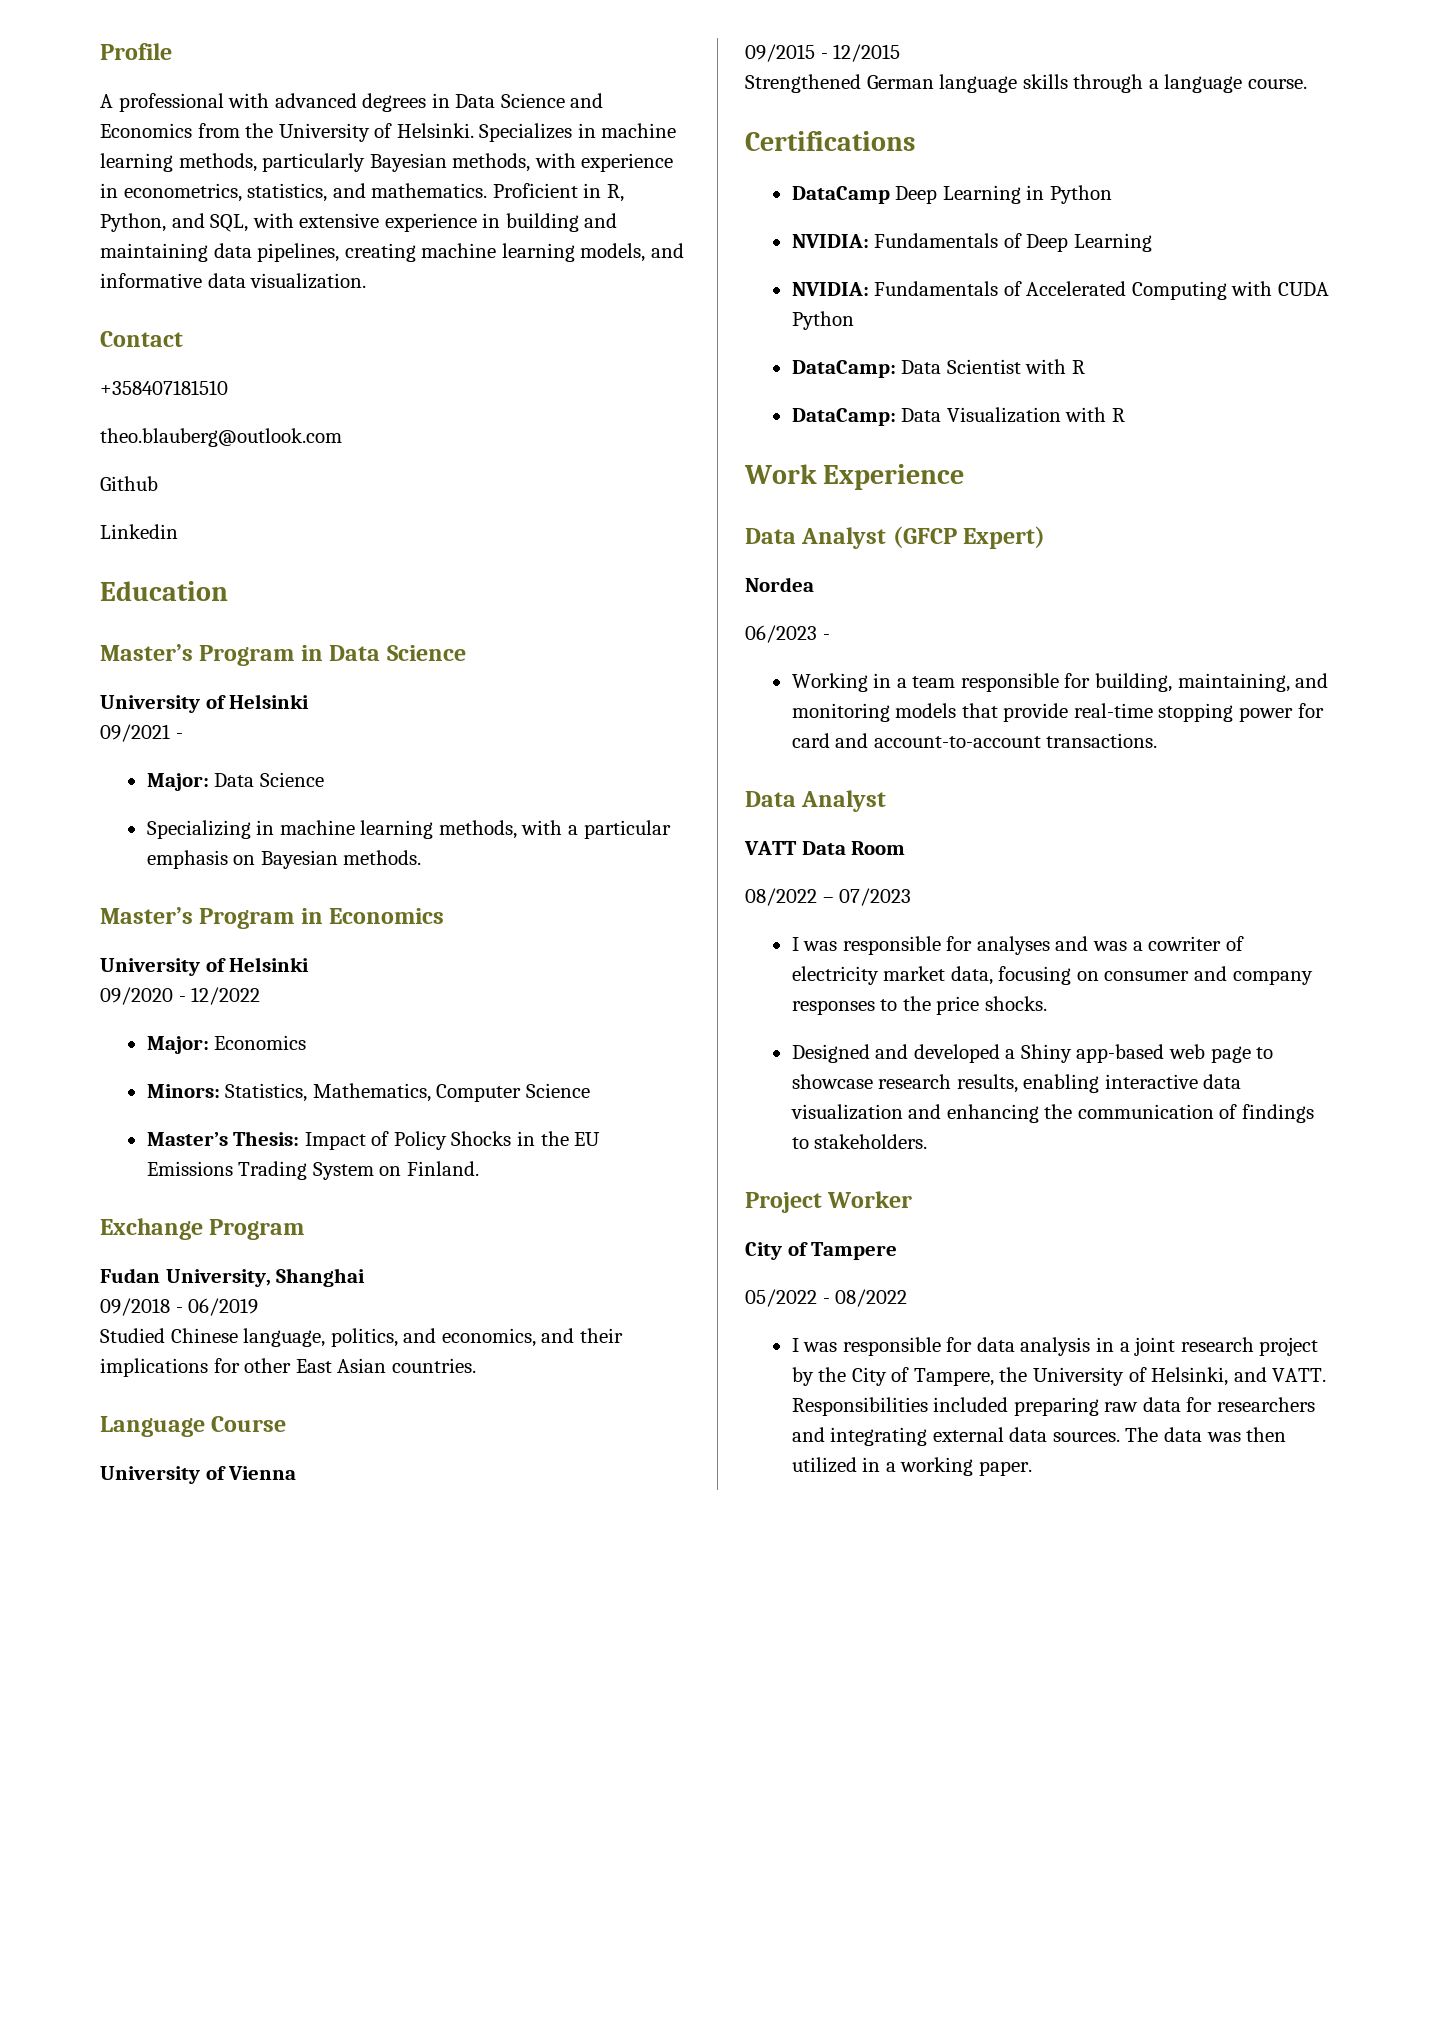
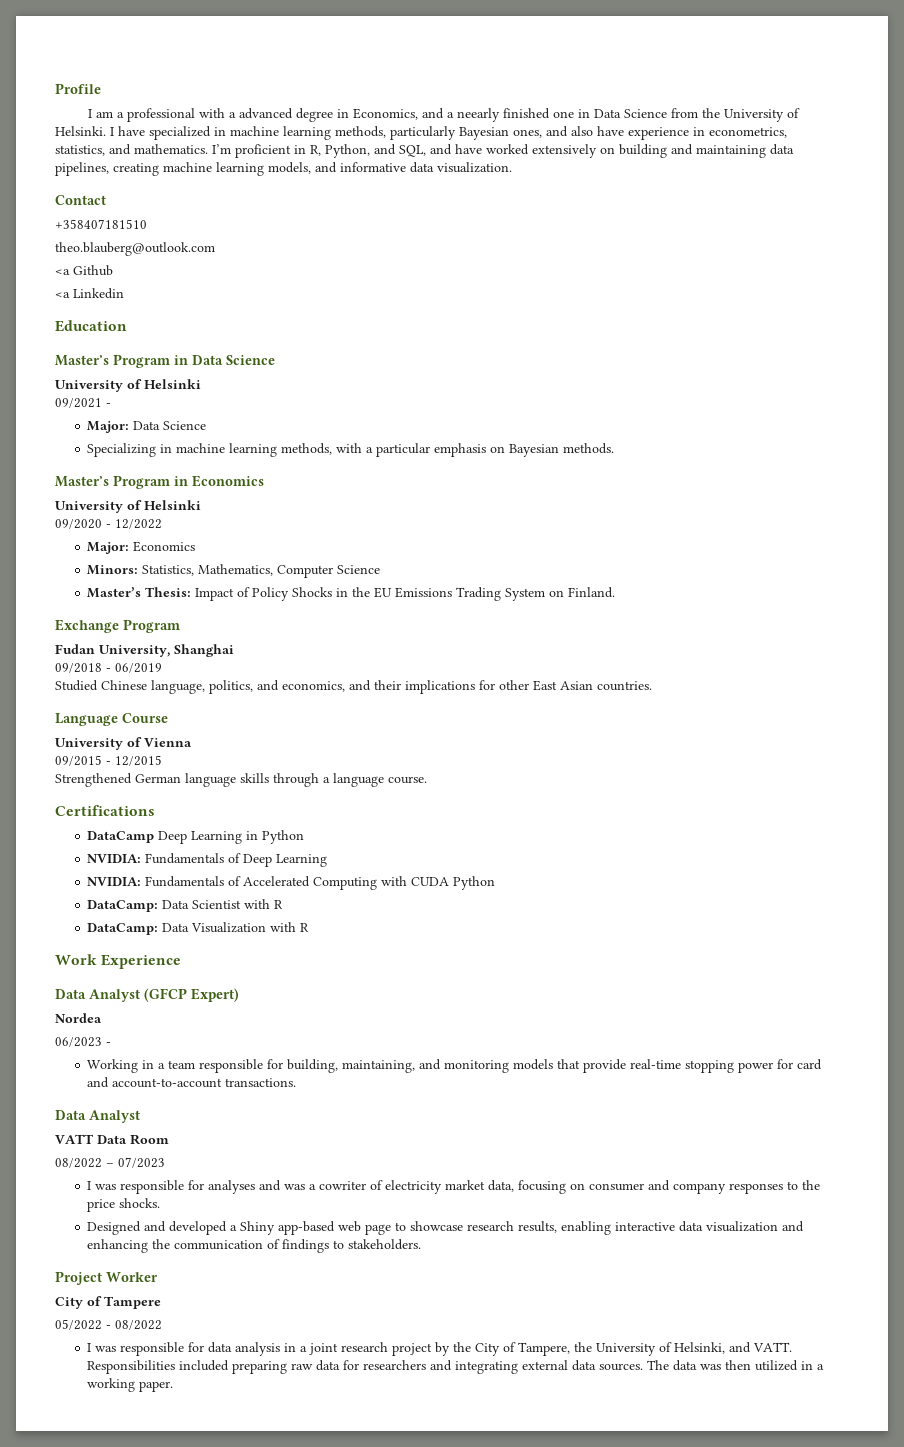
- A professional with advanced degrees in Data Science and Economics from the University of Helsinki.
+ I am a professional with a advanced degree in Economics, and a neearly finished one in Data Science from the University of Helsinki.
- Specializes in machine learning methods, particularly Bayesian methods, with experience in econometrics, statistics, and mathematics.
+ I have specialized in machine learning methods, particularly Bayesian ones, and also have experience in econometrics, statistics, and mathematics.
- Proficient in R, Python, and SQL, with extensive experience in building and maintaining data pipelines, creating machine learning models, and informative data visualization.
+ I’m proficient in R, Python, and SQL, and have worked extensively on building and maintaining data pipelines, creating machine learning models, and informative data visualization.
- Github
+ <a Github
- Linkedin
+ <a Linkedin

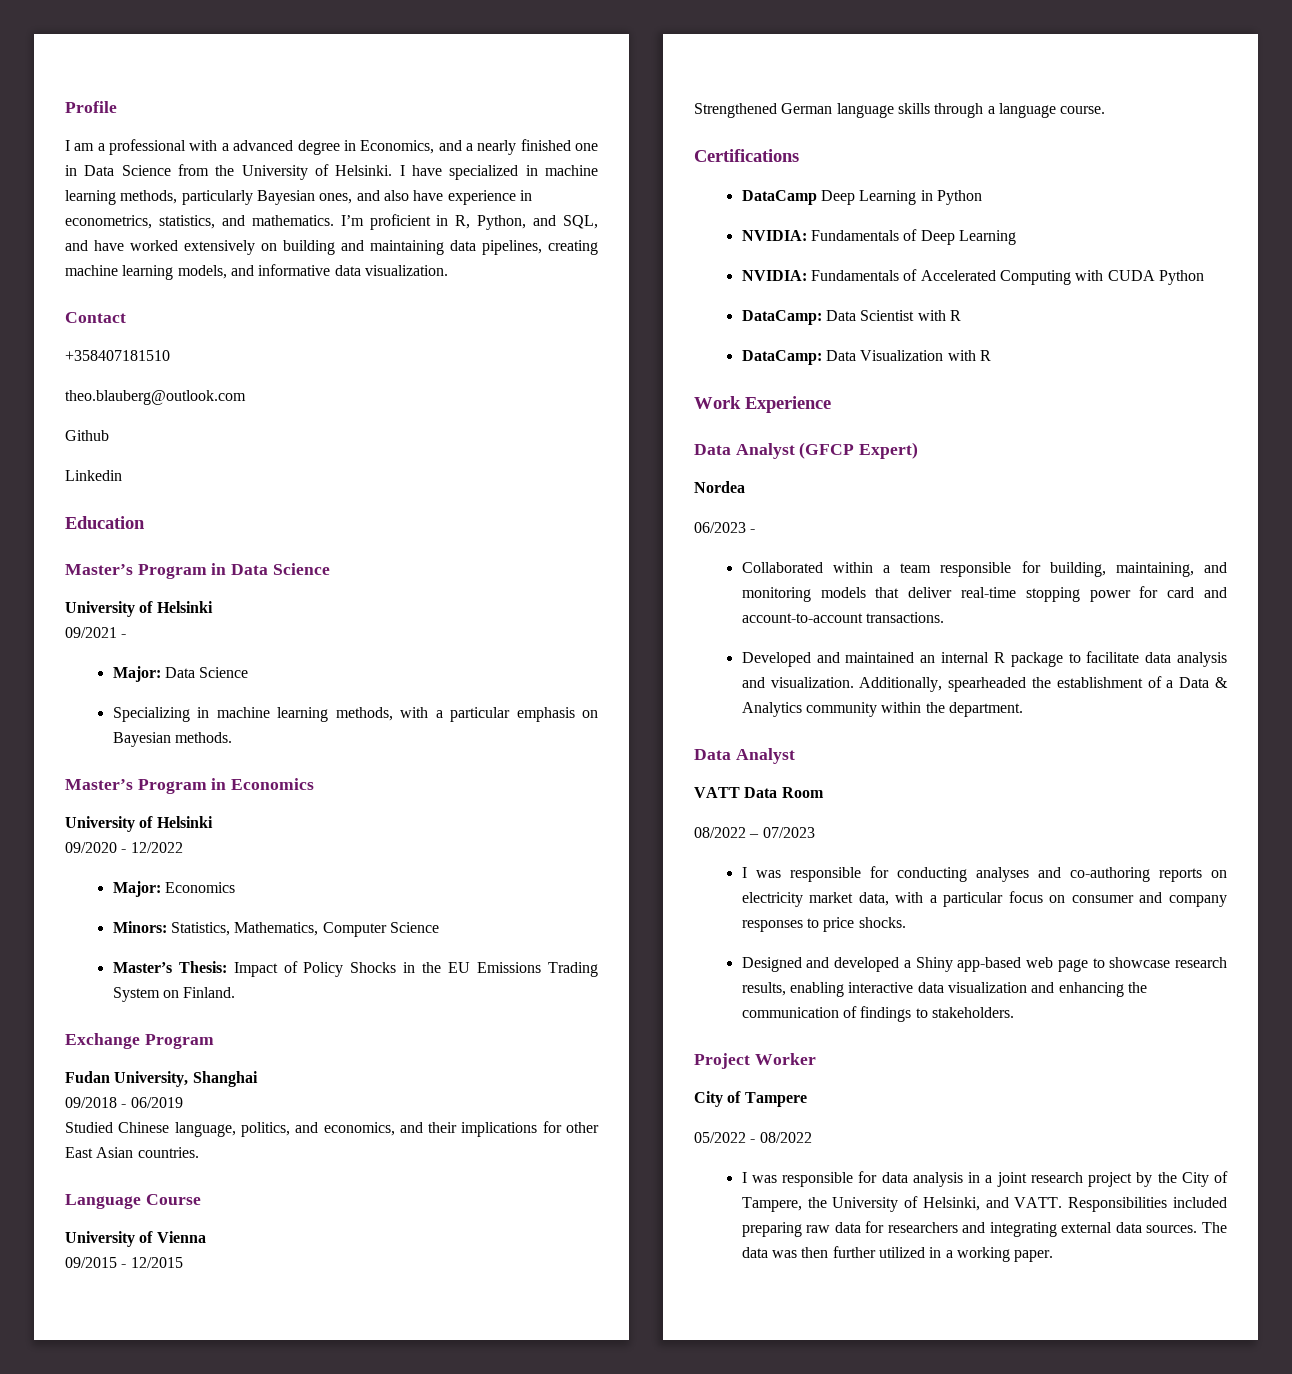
- I am a professional with a advanced degree in Economics, and a neearly finished one in Data Science from the University of Helsinki.
+ I am a professional with a advanced degree in Economics, and a nearly finished one in Data Science from the University of Helsinki.
- <a Github
+ Github
- <a Linkedin
+ Linkedin
- Working in a team responsible for building, maintaining, and monitoring models that provide real-time stopping power for card and account-to-account transactions.
+ Collaborated within a team responsible for building, maintaining, and monitoring models that deliver real-time stopping power for card and account-to-account transactions.
+ Developed and maintained an internal R package to facilitate data analysis and visualization. Additionally, spearheaded the establishment of a Data & Analytics community within the department.
- I was responsible for analyses and was a cowriter of electricity market data, focusing on consumer and company responses to the price shocks.
+ I was responsible for conducting analyses and co-authoring reports on electricity market data, with a particular focus on consumer and company responses to price shocks.
- The data was then utilized in a working paper.
+ The data was then further utilized in a working paper.

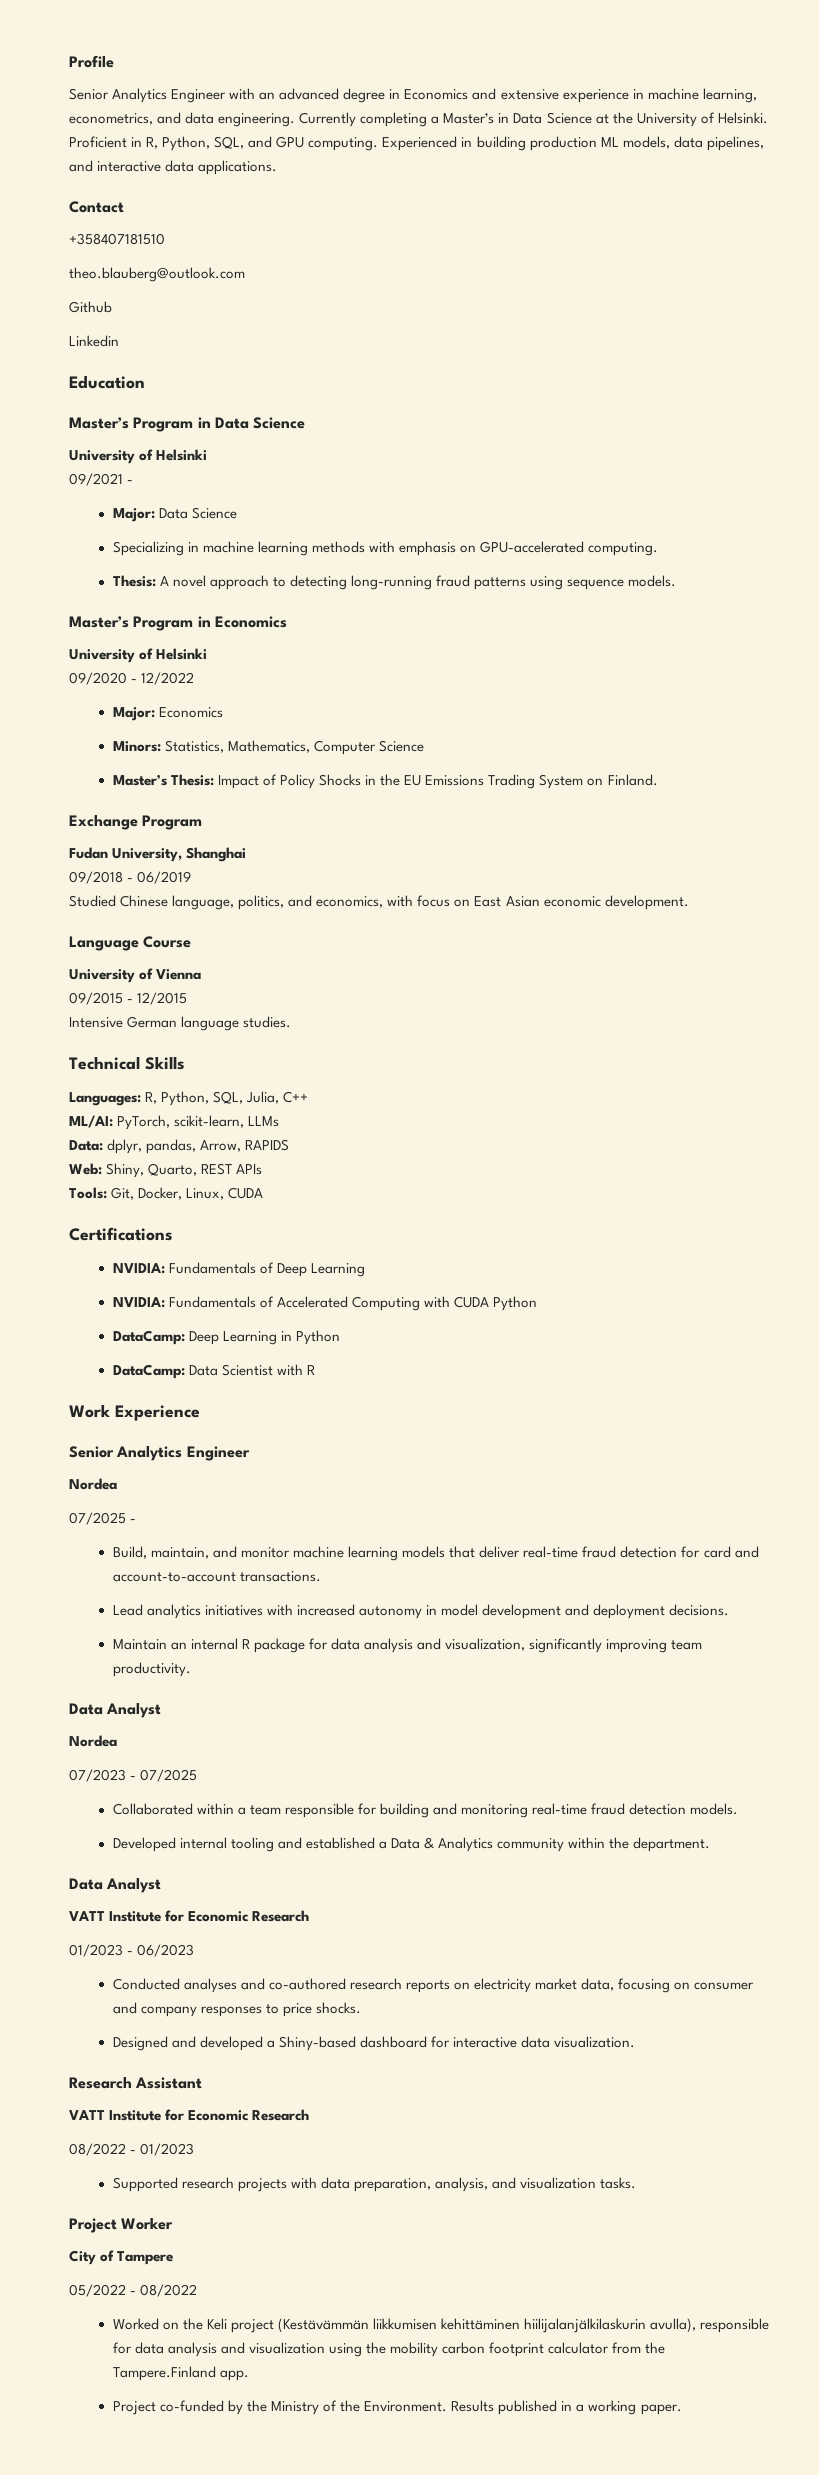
- I am a professional with a advanced degree in Economics, and a nearly finished one in Data Science from the University of Helsinki.
+ Senior Analytics Engineer with an advanced degree in Economics and extensive experience in machine learning, econometrics, and data engineering. Currently completing a Master’s in Data Science at the University of Helsinki.
- I have specialized in machine learning methods, particularly Bayesian ones, and also have experience in econometrics, statistics, and mathematics. I’m proficient in R, Python, and SQL, and have worked extensively on building and maintaining data pipelines, creating machine learning models, and informative data visualization.
+ Proficient in R, Python, SQL, and GPU computing. Experienced in building production ML models, data pipelines, and interactive data applications.
- Specializing in machine learning methods, with a particular emphasis on Bayesian methods.
+ Specializing in machine learning methods with emphasis on GPU-accelerated computing.
+ Thesis: A novel approach to detecting long-running fraud patterns using sequence models.
- Studied Chinese language, politics, and economics, and their implications for other East Asian countries.
+ Studied Chinese language, politics, and economics, with focus on East Asian economic development.
- Strengthened German language skills through a language course.
+ Intensive German language studies.
+ Technical Skills
+ Languages: R, Python, SQL, Julia, C++
+ ML/AI: PyTorch, scikit-learn, LLMs
+ Data: dplyr, pandas, Arrow, RAPIDS
+ Web: Shiny, Quarto, REST APIs
+ Tools: Git, Docker, Linux, CUDA
  Certifications
- DataCamp Deep Learning in Python
+ DataCamp: Deep Learning in Python
  DataCamp: Data Scientist with R
- DataCamp: Data Visualization with R
  Work Experience
- Data Analyst (GFCP Expert)
+ Senior Analytics Engineer
  Nordea
- 06/2023 -
+ 07/2025 -
+ Build, maintain, and monitor machine learning models that deliver real-time fraud detection for card and account-to-account transactions.
+ Lead analytics initiatives with increased autonomy in model development and deployment decisions.
+ Maintain an internal R package for data analysis and visualization, significantly improving team productivity.
+ Data Analyst
+ Nordea
+ 07/2023 - 07/2025
- Collaborated within a team responsible for building, maintaining, and monitoring models that deliver real-time stopping power for card and account-to-account transactions.
- Developed and maintained an internal R package to facilitate data analysis and visualization. Additionally, spearheaded the establishment of a Data & Analytics community within the department.
+ Collaborated within a team responsible for building and monitoring real-time fraud detection models.
+ Developed internal tooling and established a Data & Analytics community within the department.
  Data Analyst
- VATT Data Room
- 08/2022 – 07/2023
- I was responsible for conducting analyses and co-authoring reports on electricity market data, with a particular focus on consumer and company responses to price shocks.
+ VATT Institute for Economic Research
+ 01/2023 - 06/2023
+ Conducted analyses and co-authored research reports on electricity market data, focusing on consumer and company responses to price shocks.
- Designed and developed a Shiny app-based web page to showcase research results, enabling interactive data visualization and enhancing the communication of findings to stakeholders.
+ Designed and developed a Shiny-based dashboard for interactive data visualization.
+ Research Assistant
+ VATT Institute for Economic Research
+ 08/2022 - 01/2023
+ Supported research projects with data preparation, analysis, and visualization tasks.
- I was responsible for data analysis in a joint research project by the City of Tampere, the University of Helsinki, and VATT. Responsibilities included preparing raw data for researchers and integrating external data sources. The data was then further utilized in a working paper.
+ Worked on the Keli project (Kestävämmän liikkumisen kehittäminen hiilijalanjälkilaskurin avulla), responsible for data analysis and visualization using the mobility carbon footprint calculator from the Tampere.Finland app.
+ Project co-funded by the Ministry of the Environment. Results published in a working paper.

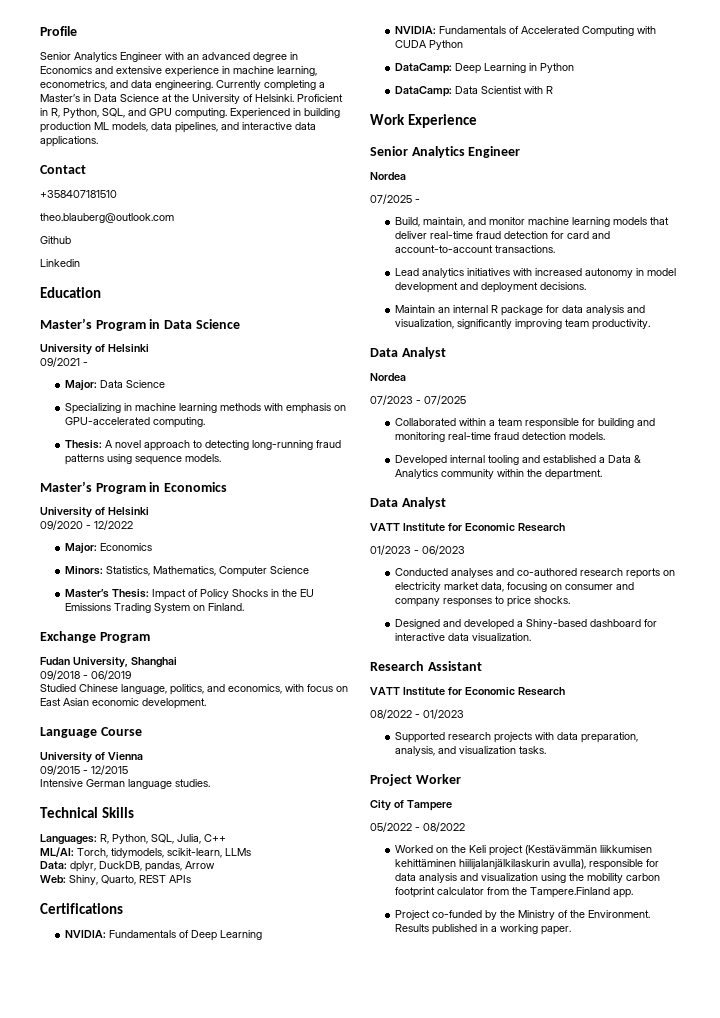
- ML/AI: PyTorch, scikit-learn, LLMs
+ ML/AI: Torch, tidymodels, scikit-learn, LLMs
- Data: dplyr, pandas, Arrow, RAPIDS
+ Data: dplyr, DuckDB, pandas, Arrow
- Tools: Git, Docker, Linux, CUDA

